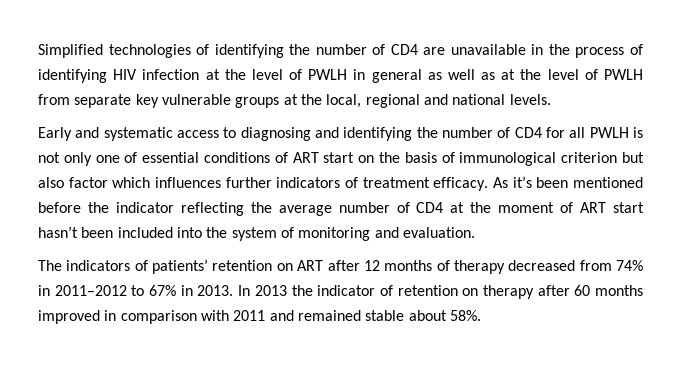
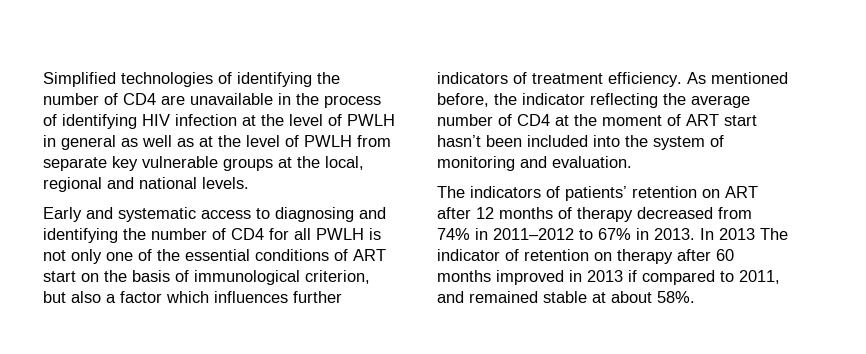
- Early and systematic access to diagnosing and identifying the number of CD4 for all PWLH is not only one of essential conditions of ART start on the basis of immunological criterion but also factor which influences further indicators of treatment efficacy. As it’s been mentioned before the indicator reflecting the average number of CD4 at the moment of ART start hasn’t been included into the system of monitoring and evaluation.
+ Early and systematic access to diagnosing and identifying the number of CD4 for all PWLH is not only one of the essential conditions of ART start on the basis of immunological criterion, but also a factor which influences further indicators of treatment efficiency. As mentioned before, the indicator reflecting the average number of CD4 at the moment of ART start hasn’t been included into the system of monitoring and evaluation.
- In 2013 the indicator of retention on therapy after 60 months improved in comparison with 2011 and remained stable about 58%.
+ In 2013 The indicator of retention on therapy after 60 months improved in 2013 if compared to 2011, and remained stable at about 58%.

